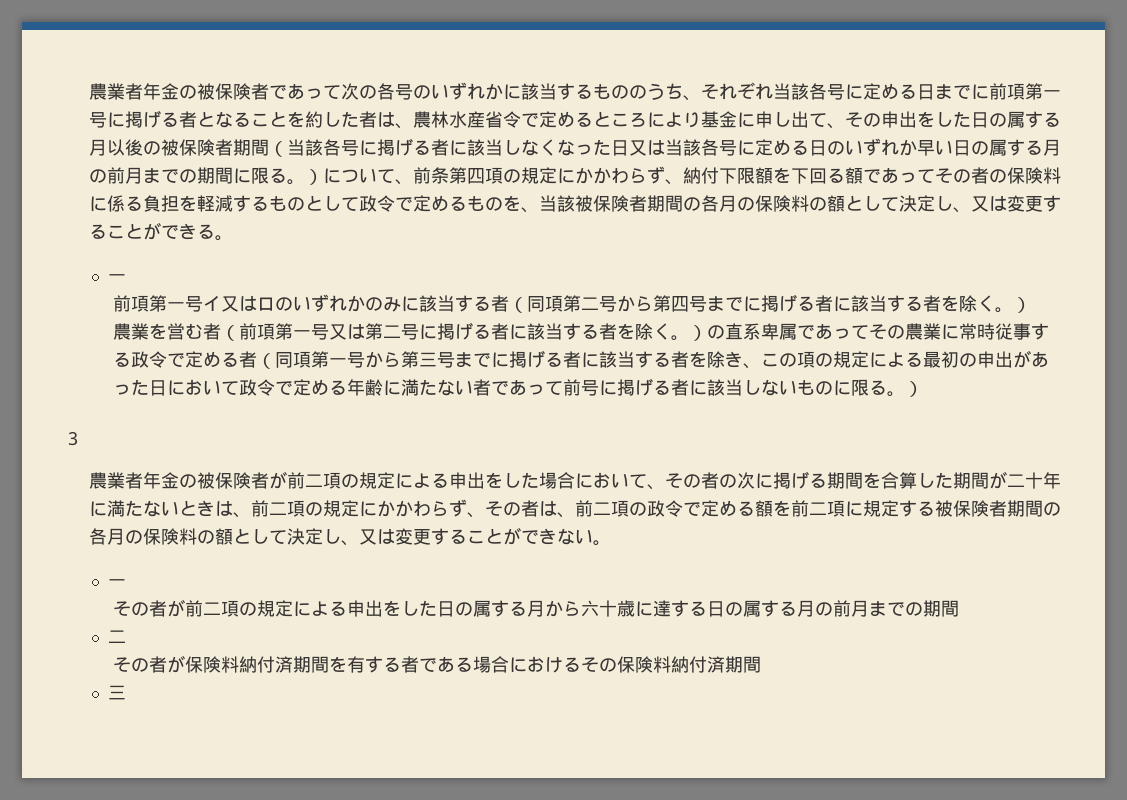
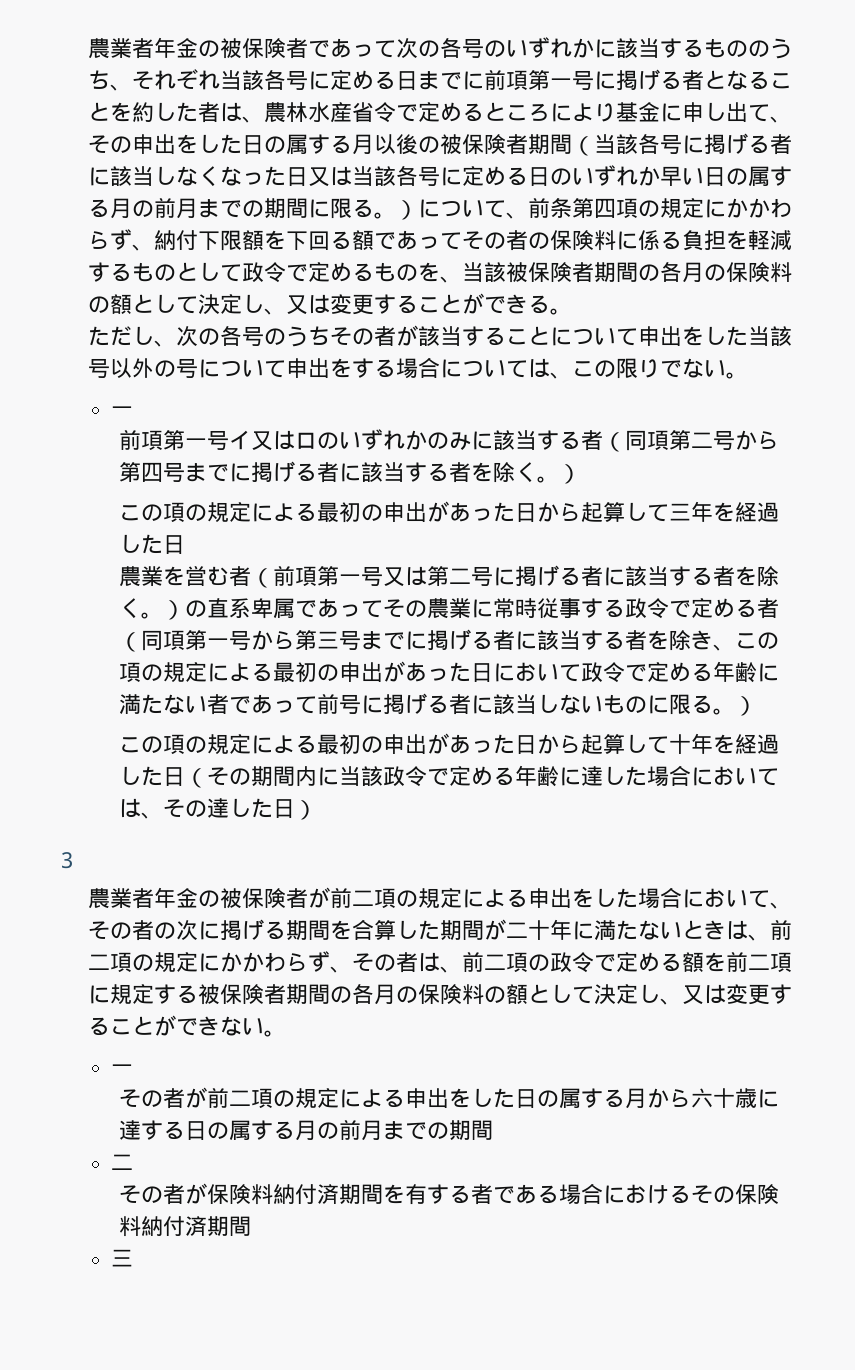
+ ただし、次の各号のうちその者が該当することについて申出をした当該号以外の号について申出をする場合については、この限りでない。
+ この項の規定による最初の申出があった日から起算して三年を経過した日
+ この項の規定による最初の申出があった日から起算して十年を経過した日（その期間内に当該政令で定める年齢に達した場合においては、その達した日）

